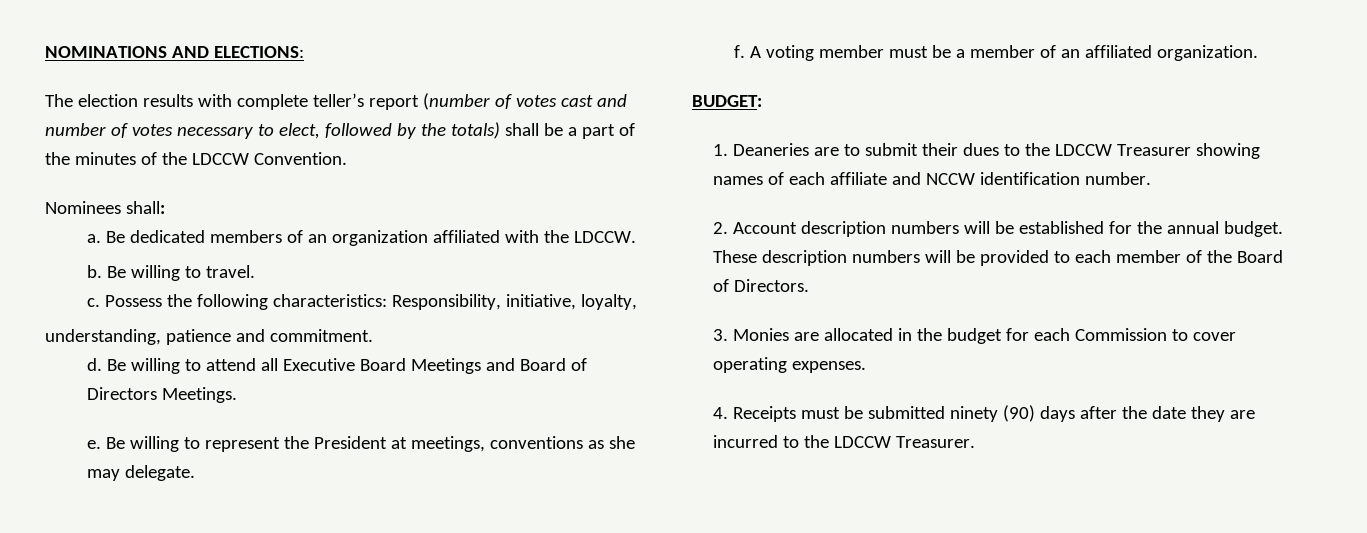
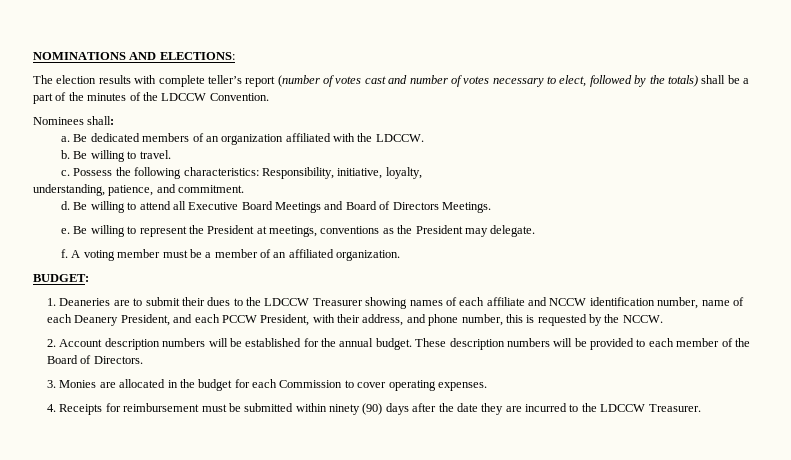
- understanding, patience and commitment.
+ understanding, patience, and commitment.
- Be willing to represent the President at meetings, conventions as she may delegate.
+ Be willing to represent the President at meetings, conventions as the President may delegate.
- 1. Deaneries are to submit their dues to the LDCCW Treasurer showing names of each affiliate and NCCW identification number.
+ 1. Deaneries are to submit their dues to the LDCCW Treasurer showing names of each affiliate and NCCW identification number, name of each Deanery President, and each PCCW President, with their address, and phone number, this is requested by the NCCW.
- 4. Receipts must be submitted ninety (90) days after the date they are incurred to the LDCCW Treasurer.
+ 4. Receipts for reimbursement must be submitted within ninety (90) days after the date they are incurred to the LDCCW Treasurer.

